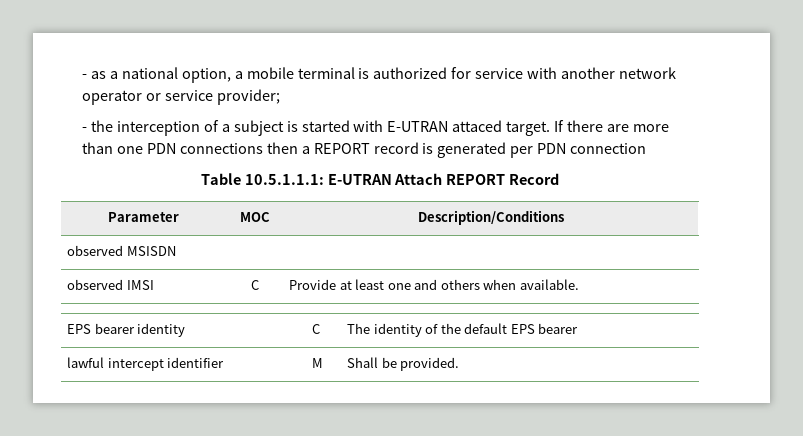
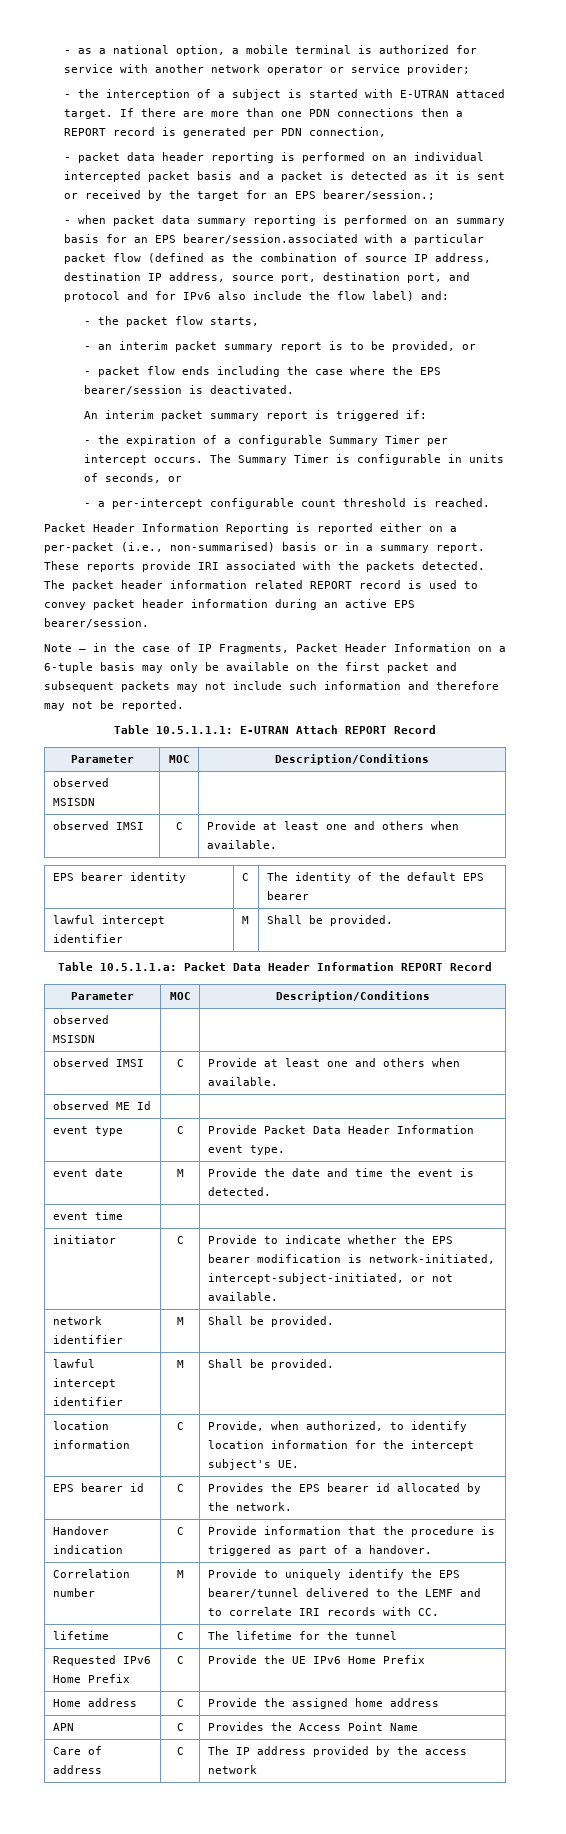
- If there are more than one PDN connections then a REPORT record is generated per PDN connection
+ If there are more than one PDN connections then a REPORT record is generated per PDN connection,
+ - packet data header reporting is performed on an individual intercepted packet basis and a packet is detected as it is sent or received by the target for an EPS bearer/session.;
+ - when packet data summary reporting is performed on an summary basis for an EPS bearer/session.associated with a particular packet flow (defined as the combination of source IP address, destination IP address, source port, destination port, and protocol and for IPv6 also include the flow label) and:
+ - the packet flow starts,
+ - an interim packet summary report is to be provided, or
+ - packet flow ends including the case where the EPS bearer/session is deactivated.
+ An interim packet summary report is triggered if:
+ - the expiration of a configurable Summary Timer per intercept occurs. The Summary Timer is configurable in units of seconds, or
+ - a per-intercept configurable count threshold is reached.
+ Packet Header Information Reporting is reported either on a per-packet (i.e., non-summarised) basis or in a summary report. These reports provide IRI associated with the packets detected. The packet header information related REPORT record is used to convey packet header information during an active EPS bearer/session.
+ Note – in the case of IP Fragments, Packet Header Information on a 6-tuple basis may only be available on the first packet and subsequent packets may not include such information and therefore may not be reported.
+ Table 10.5.1.1.a: Packet Data Header Information REPORT Record
+ Parameter | MOC | Description/Conditions
+ observed MSISDN | |
+ observed IMSI | C | Provide at least one and others when available.
+ observed ME Id | |
+ event type | C | Provide Packet Data Header Information event type.
+ event date | M | Provide the date and time the event is detected.
+ event time | |
+ initiator | C | Provide to indicate whether the EPS bearer modification is network-initiated, intercept-subject-initiated, or not available.
+ network identifier | M | Shall be provided.
+ lawful intercept identifier | M | Shall be provided.
+ location information | C | Provide, when authorized, to identify location information for the intercept subject's UE.
+ EPS bearer id | C | Provides the EPS bearer id allocated by the network.
+ Handover indication | C | Provide information that the procedure is triggered as part of a handover.
+ Correlation number | M | Provide to uniquely identify the EPS bearer/tunnel delivered to the LEMF and to correlate IRI records with CC.
+ lifetime | C | The lifetime for the tunnel
+ Requested IPv6 Home Prefix | C | Provide the UE IPv6 Home Prefix
+ Home address | C | Provide the assigned home address
+ APN | C | Provides the Access Point Name
+ Care of address | C | The IP address provided by the access network

